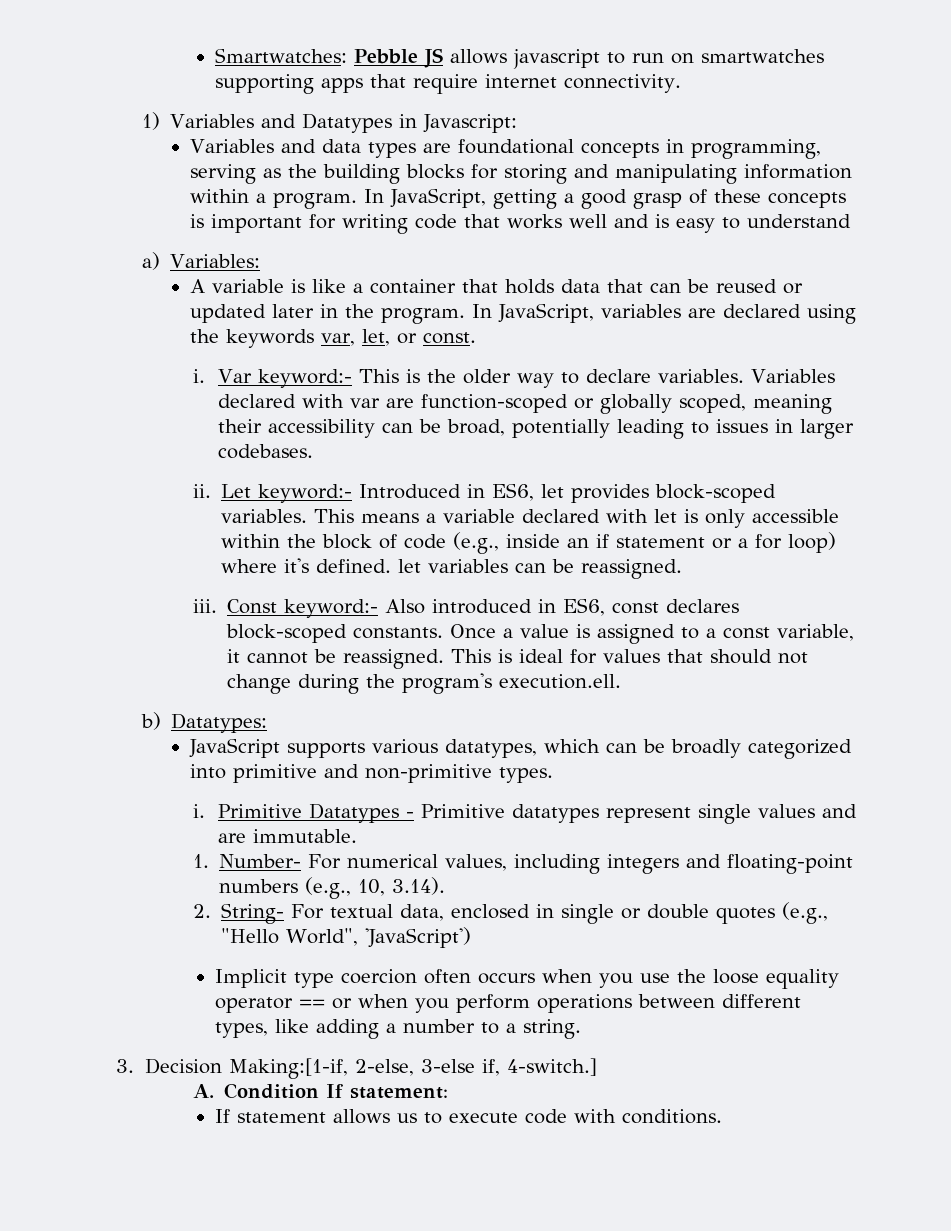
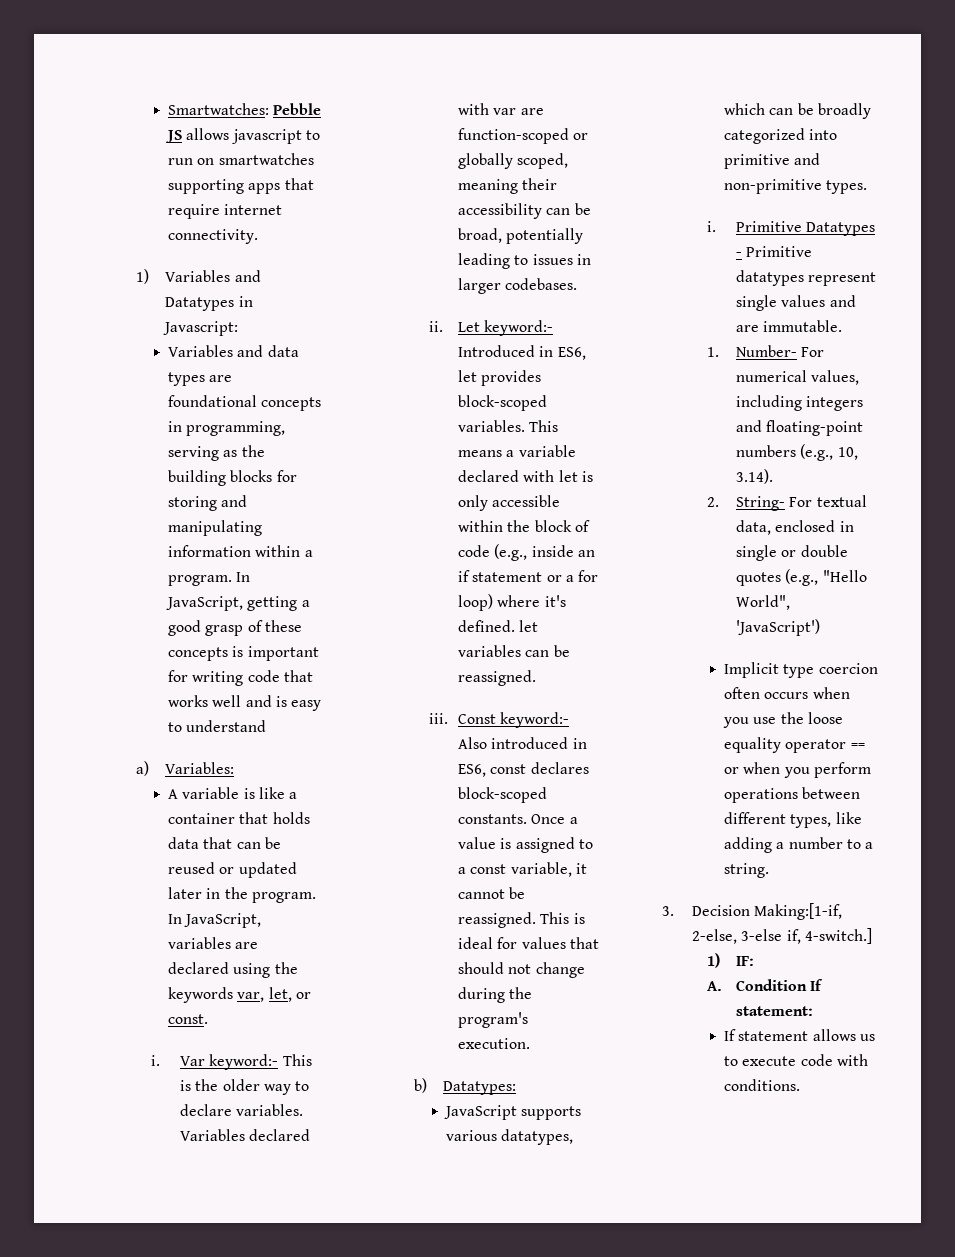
- This is ideal for values that should not change during the program's execution.ell.
+ This is ideal for values that should not change during the program's execution.
+ 1) IF:

